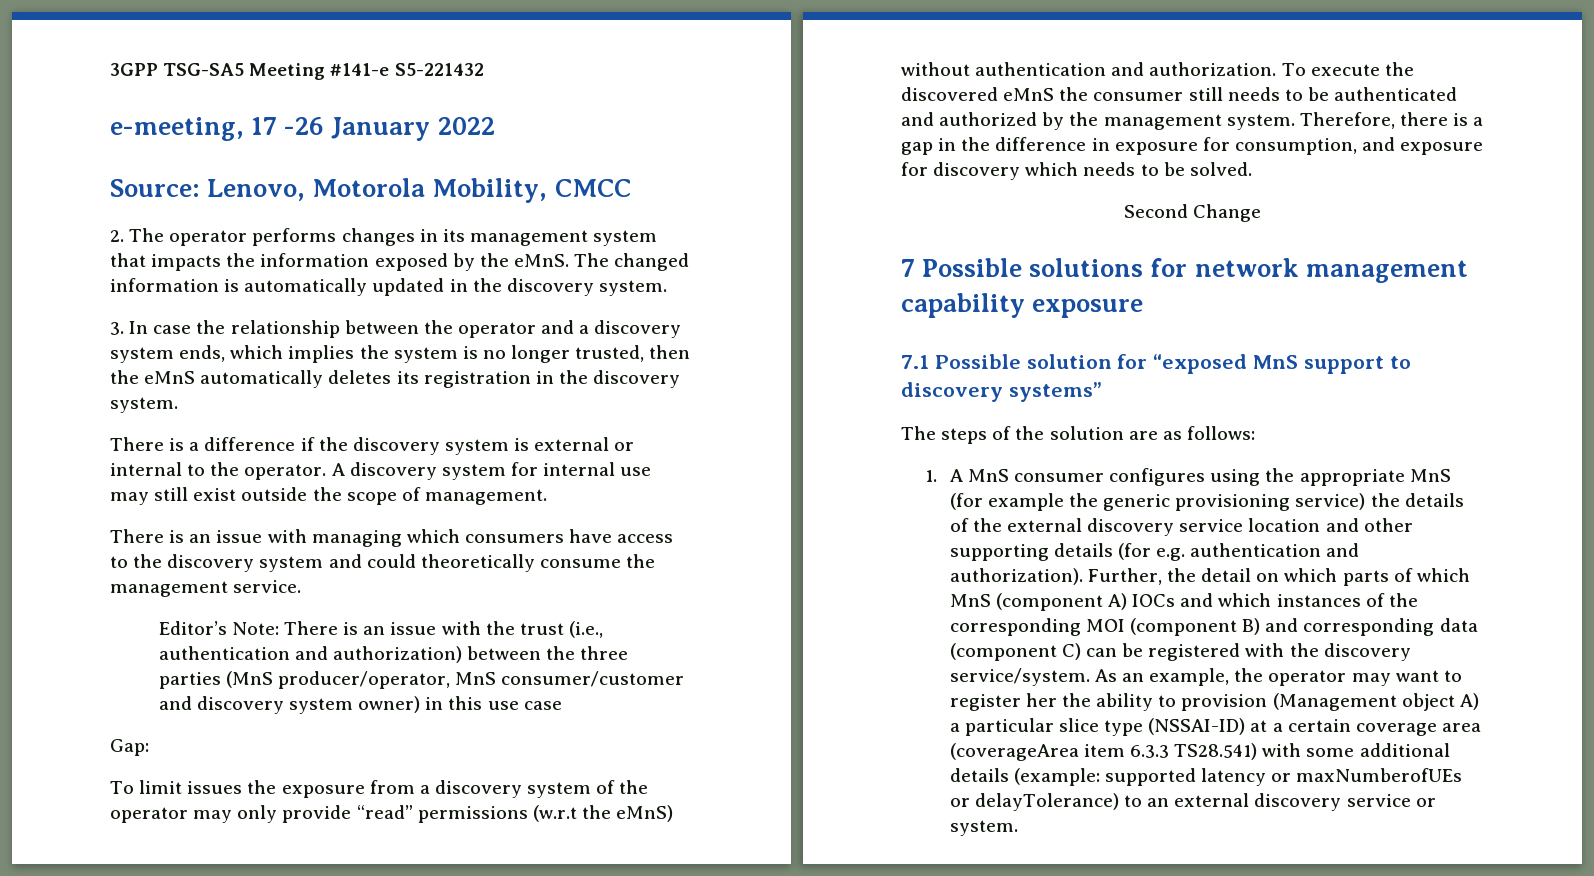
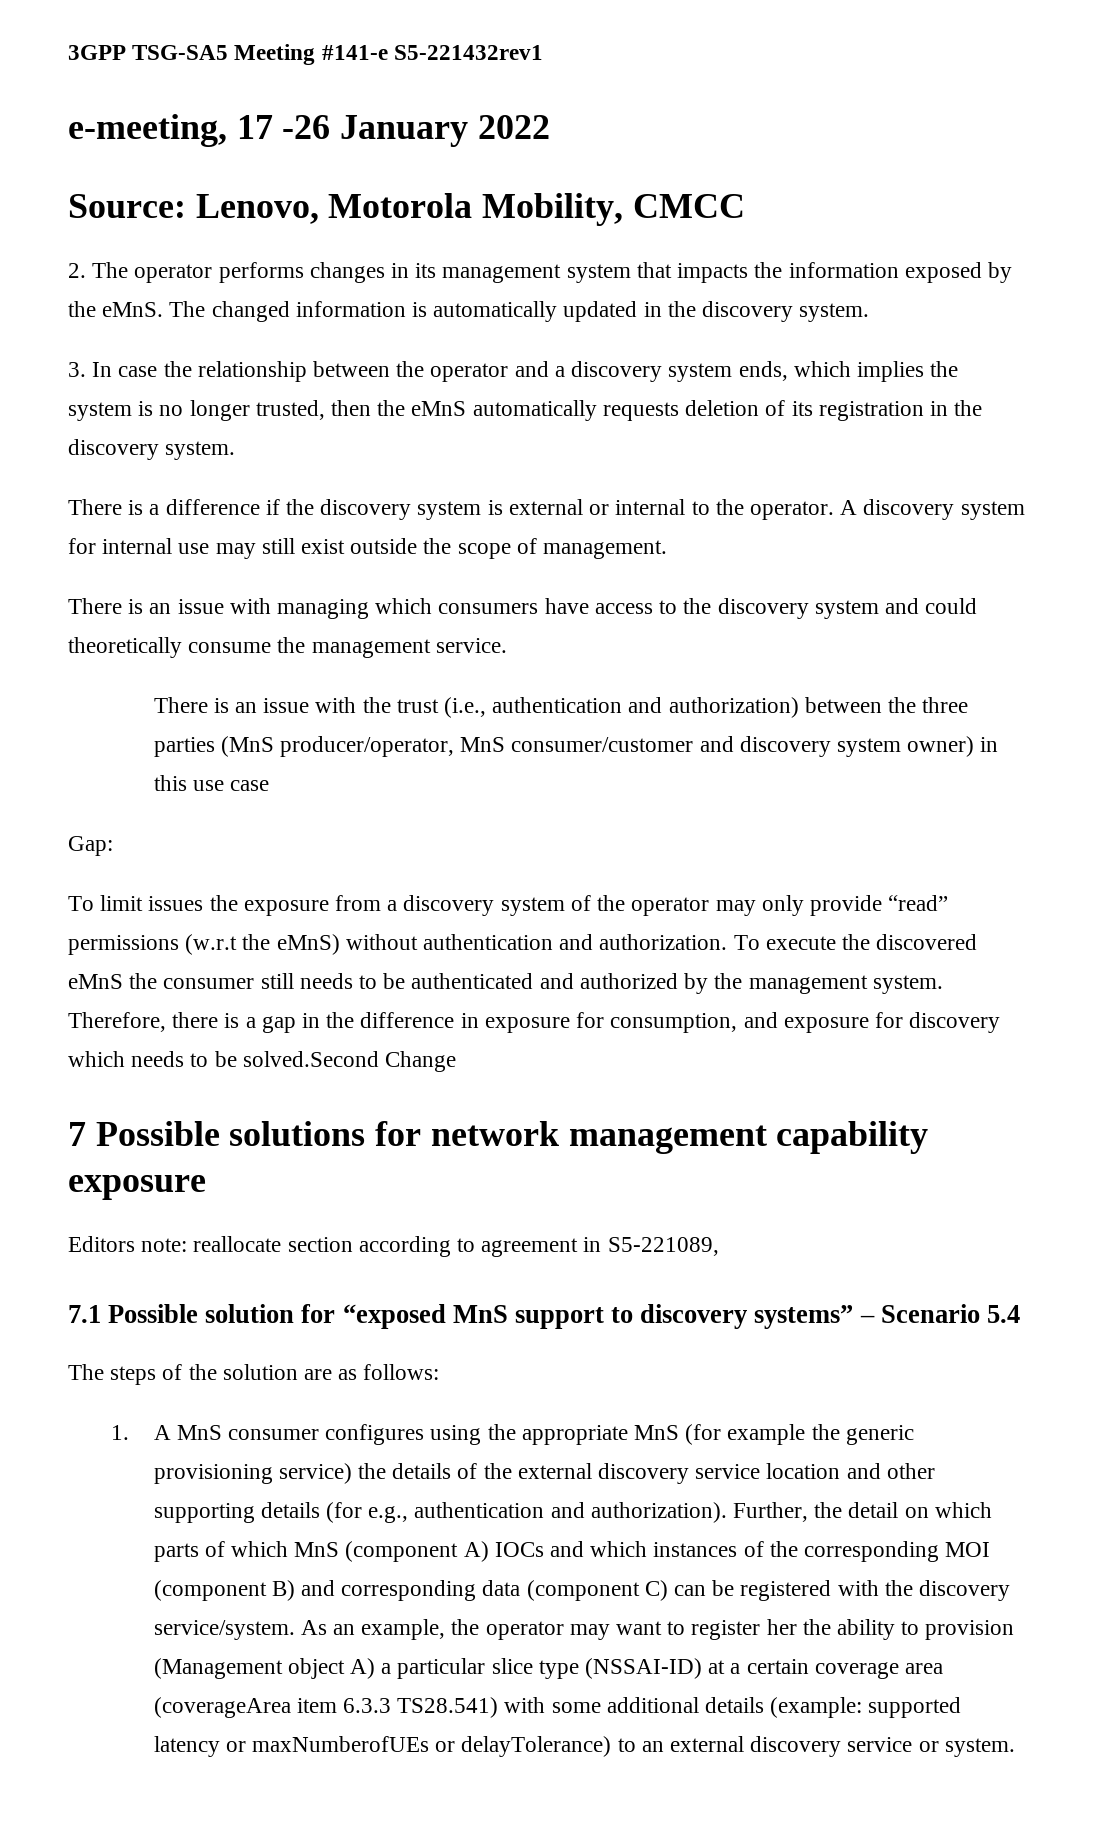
- 3GPP TSG-SA5 Meeting #141-e S5-221432
+ 3GPP TSG-SA5 Meeting #141-e S5-221432rev1
- 3. In case the relationship between the operator and a discovery system ends, which implies the system is no longer trusted, then the eMnS automatically deletes its registration in the discovery system.
+ 3. In case the relationship between the operator and a discovery system ends, which implies the system is no longer trusted, then the eMnS automatically requests deletion of its registration in the discovery system.
- Editor’s Note: There is an issue with the trust (i.e., authentication and authorization) between the three parties (MnS producer/operator, MnS consumer/customer and discovery system owner) in this use case
+ There is an issue with the trust (i.e., authentication and authorization) between the three parties (MnS producer/operator, MnS consumer/customer and discovery system owner) in this use case
- Therefore, there is a gap in the difference in exposure for consumption, and exposure for discovery which needs to be solved.
- Second Change
+ Therefore, there is a gap in the difference in exposure for consumption, and exposure for discovery which needs to be solved.Second Change
+ Editors note: reallocate section according to agreement in S5-221089,
- 7.1 Possible solution for “exposed MnS support to discovery systems”
+ 7.1 Possible solution for “exposed MnS support to discovery systems” – Scenario 5.4
- 1. A MnS consumer configures using the appropriate MnS (for example the generic provisioning service) the details of the external discovery service location and other supporting details (for e.g. authentication and authorization).
+ 1. A MnS consumer configures using the appropriate MnS (for example the generic provisioning service) the details of the external discovery service location and other supporting details (for e.g., authentication and authorization).

